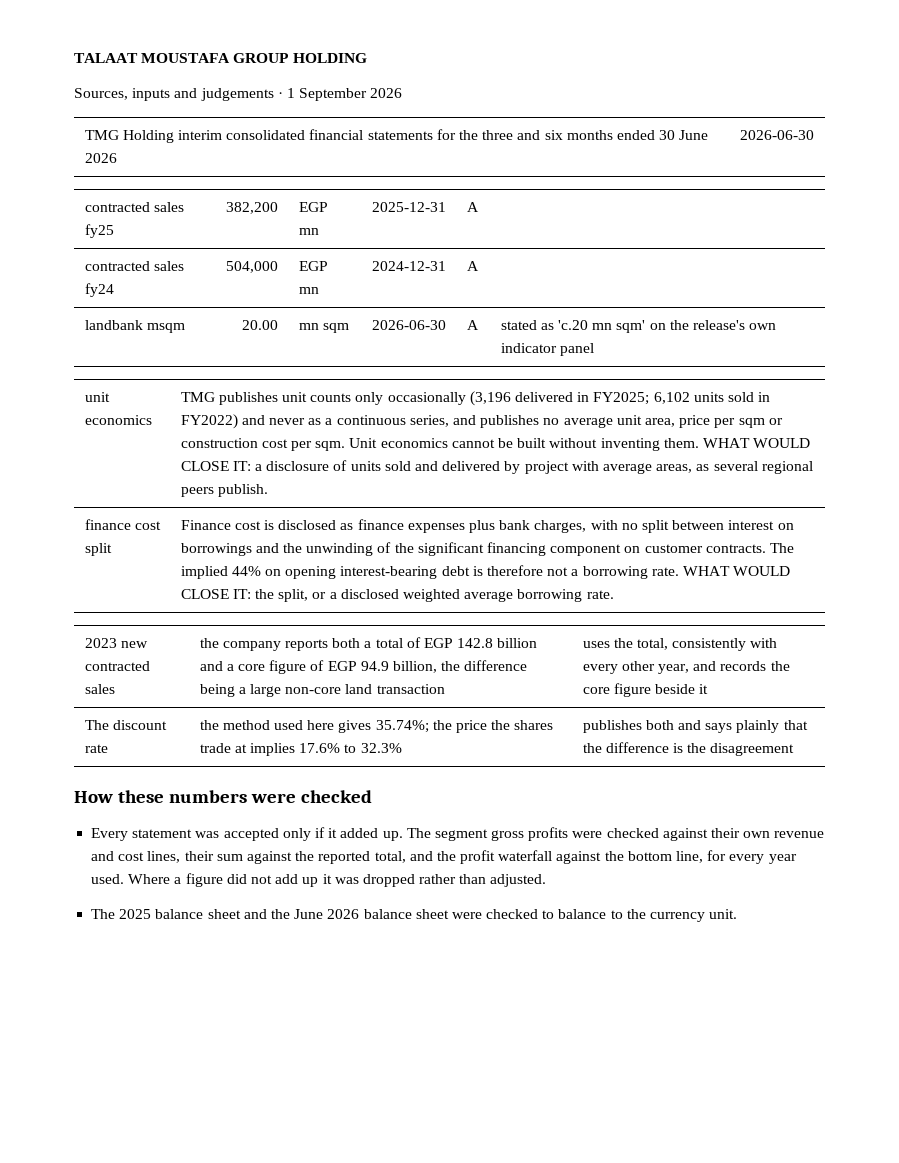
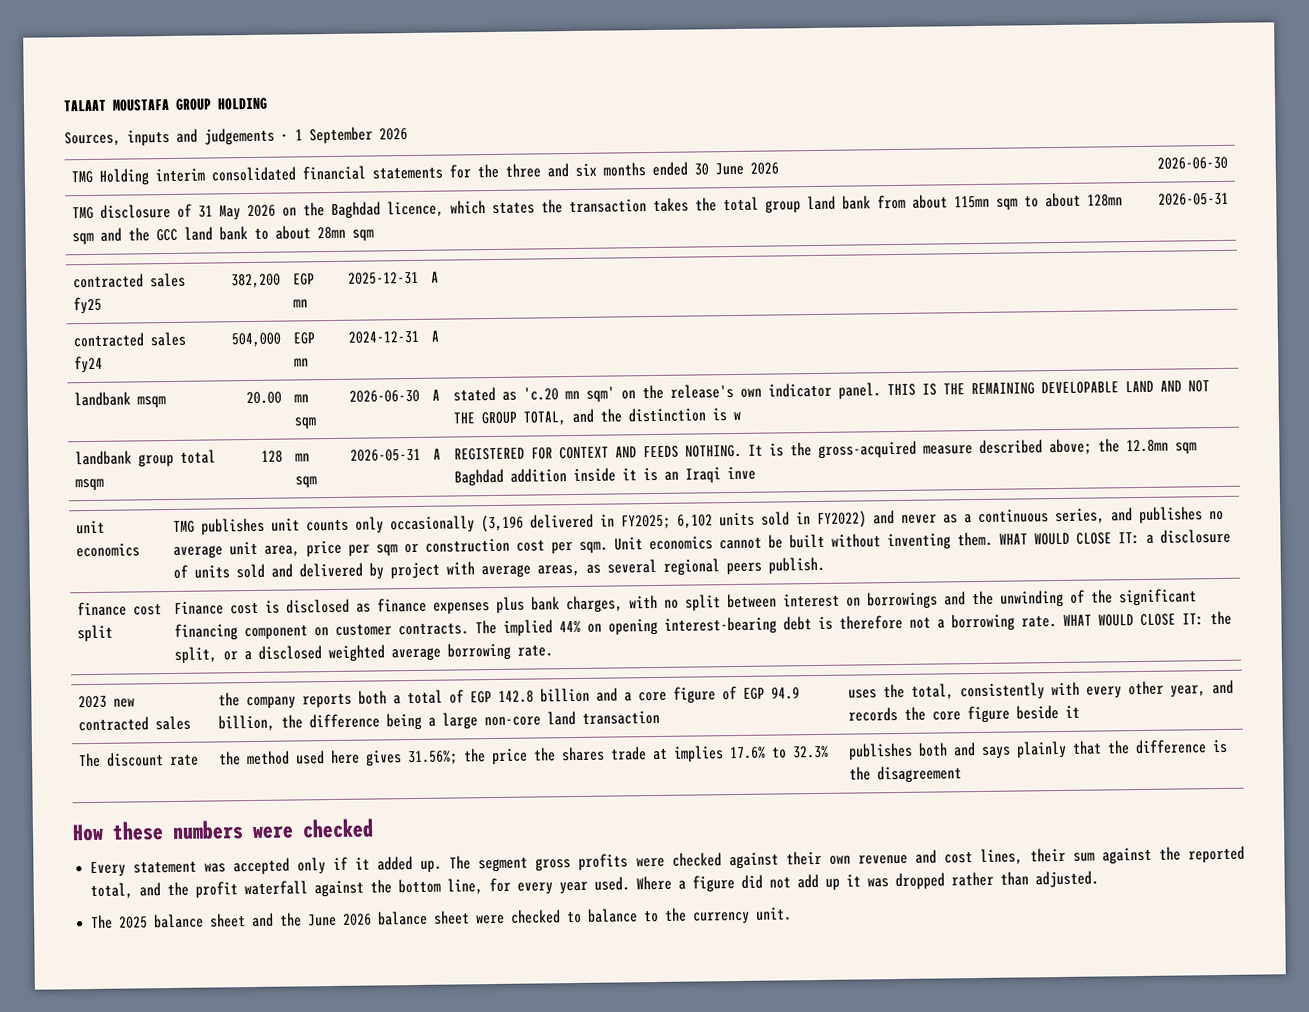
+ TMG disclosure of 31 May 2026 on the Baghdad licence, which states the transaction takes the total group land bank from about 115mn sqm to about 128mn sqm and the GCC land bank to about 28mn sqm | 2026-05-31
- landbank msqm | 20.00 | mn sqm | 2026-06-30 | A | stated as 'c.20 mn sqm' on the release's own indicator panel
+ landbank msqm | 20.00 | mn sqm | 2026-06-30 | A | stated as 'c.20 mn sqm' on the release's own indicator panel. THIS IS THE REMAINING DEVELOPABLE LAND AND NOT THE GROUP TOTAL, and the distinction is w
+ landbank group total msqm | 128 | mn sqm | 2026-05-31 | A | REGISTERED FOR CONTEXT AND FEEDS NOTHING. It is the gross-acquired measure described above; the 12.8mn sqm Baghdad addition inside it is an Iraqi inve
- The discount rate | the method used here gives 35.74%; the price the shares trade at implies 17.6% to 32.3% | publishes both and says plainly that the difference is the disagreement
+ The discount rate | the method used here gives 31.56%; the price the shares trade at implies 17.6% to 32.3% | publishes both and says plainly that the difference is the disagreement

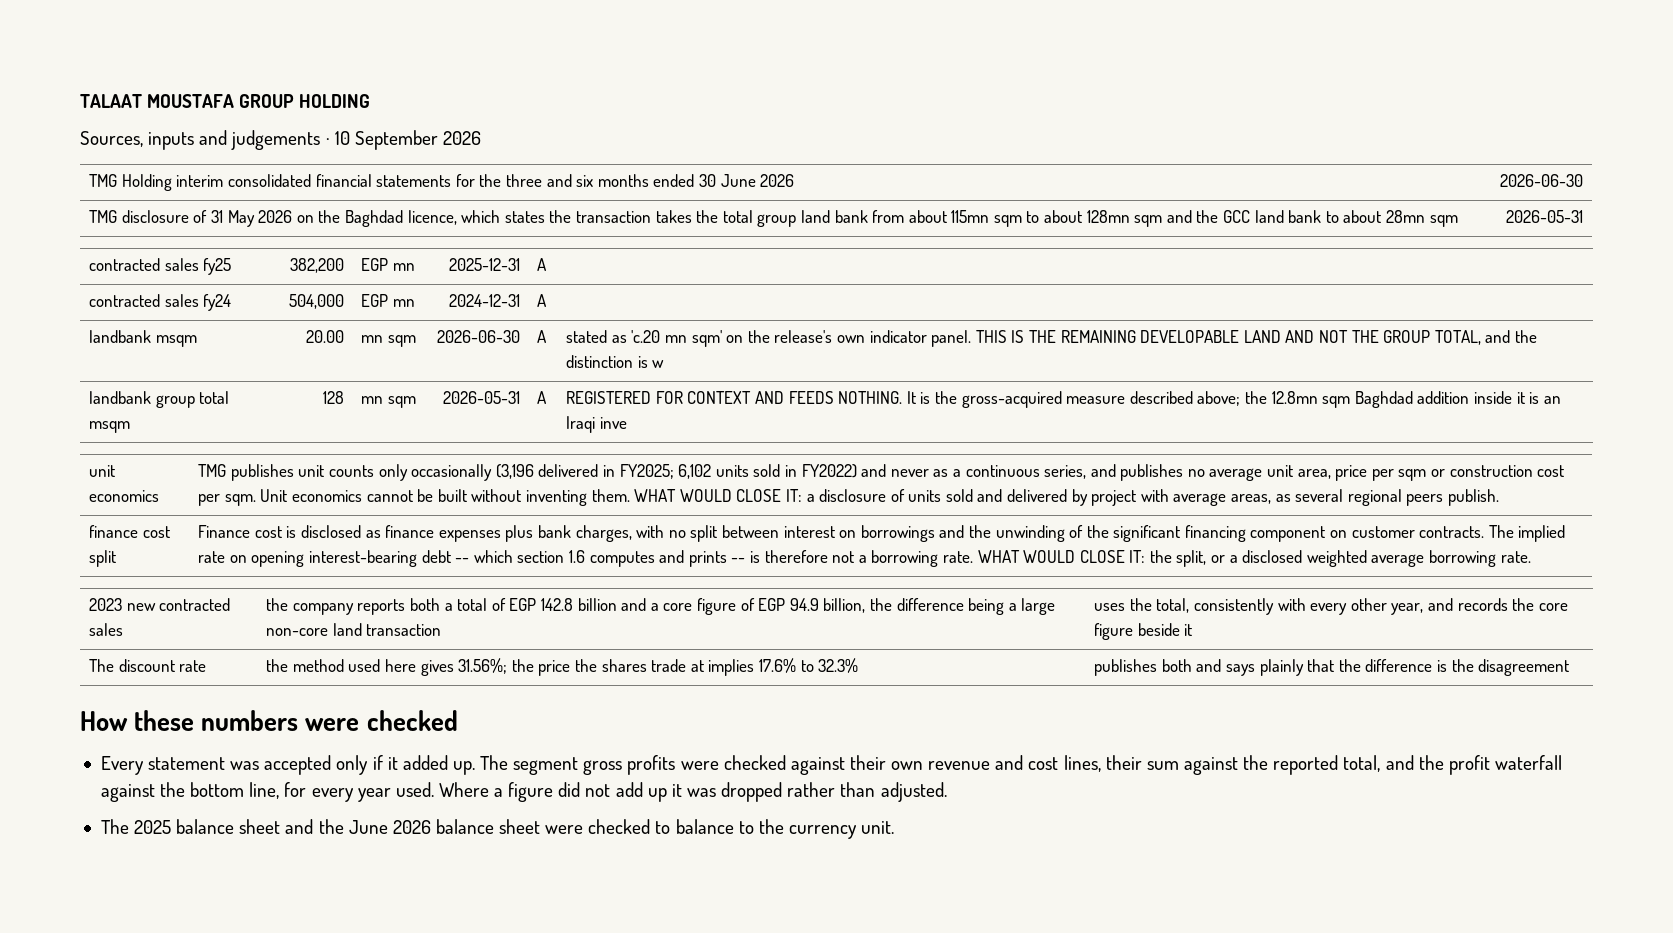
- Sources, inputs and judgements · 1 September 2026
+ Sources, inputs and judgements · 10 September 2026
- The implied 44% on opening interest-bearing debt is therefore not a borrowing rate.
+ The implied rate on opening interest-bearing debt -- which section 1.6 computes and prints -- is therefore not a borrowing rate.

